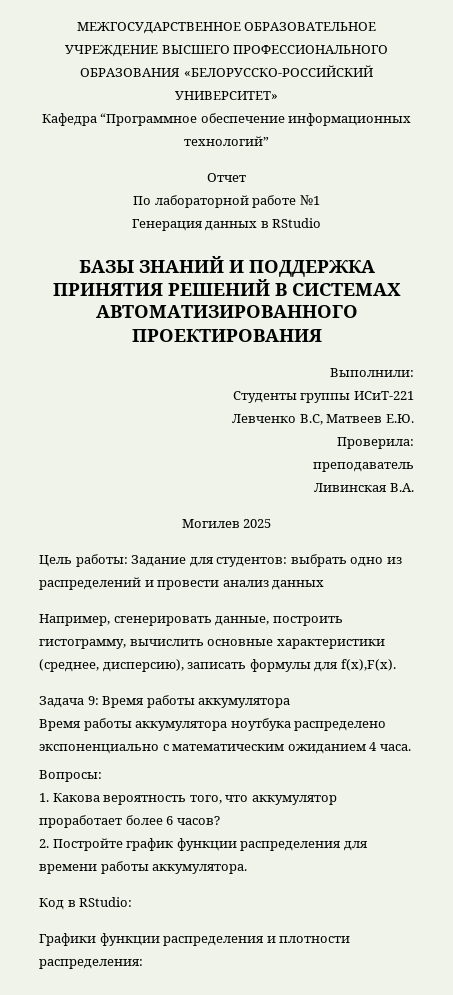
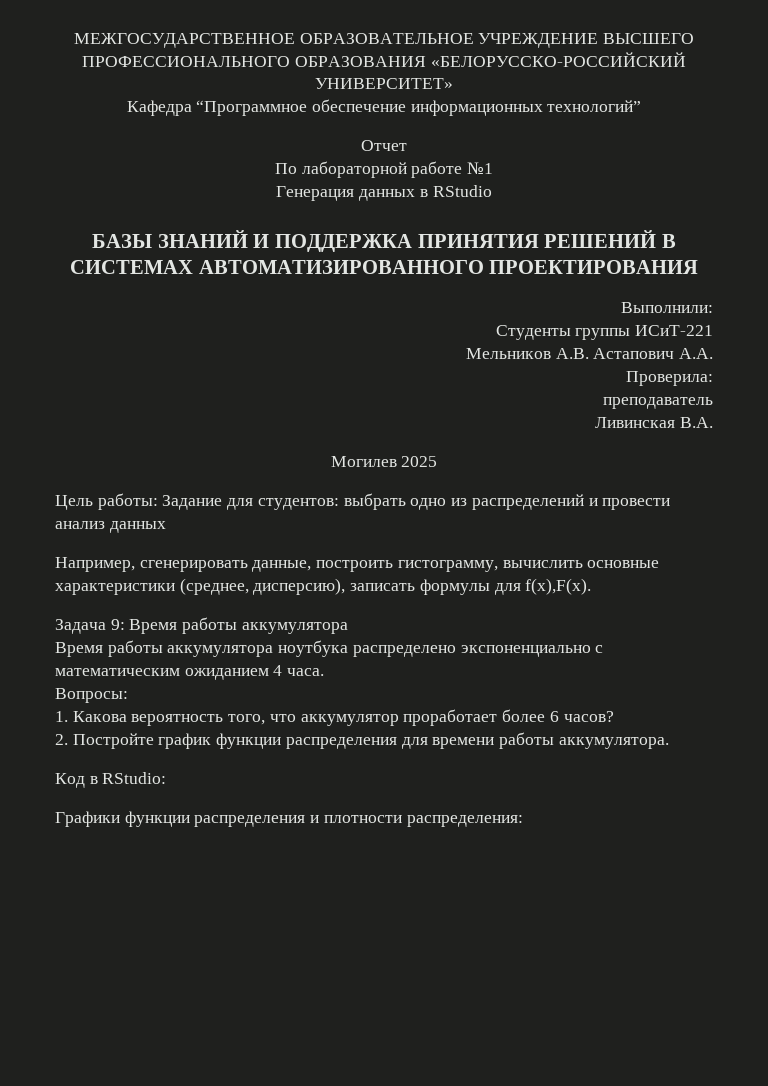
- Левченко В.С, Матвеев Е.Ю.
+ Мельников А.В. Астапович А.А.

